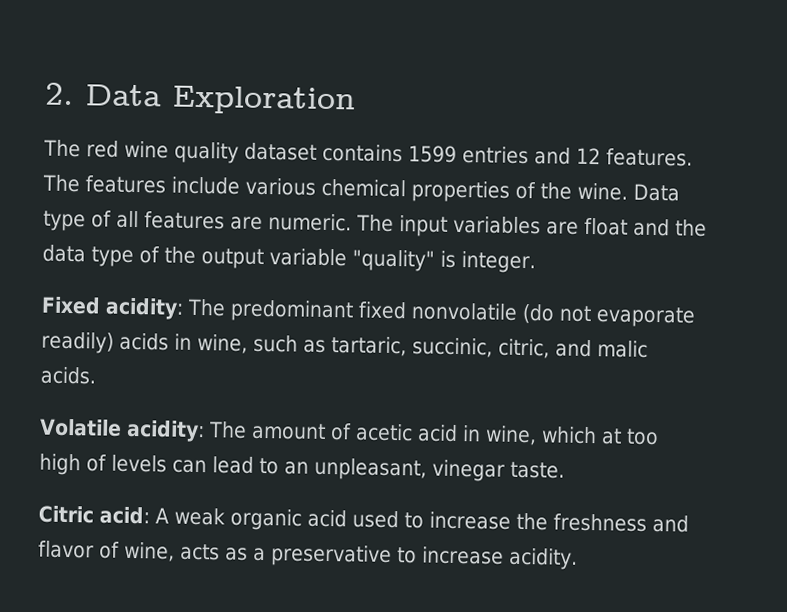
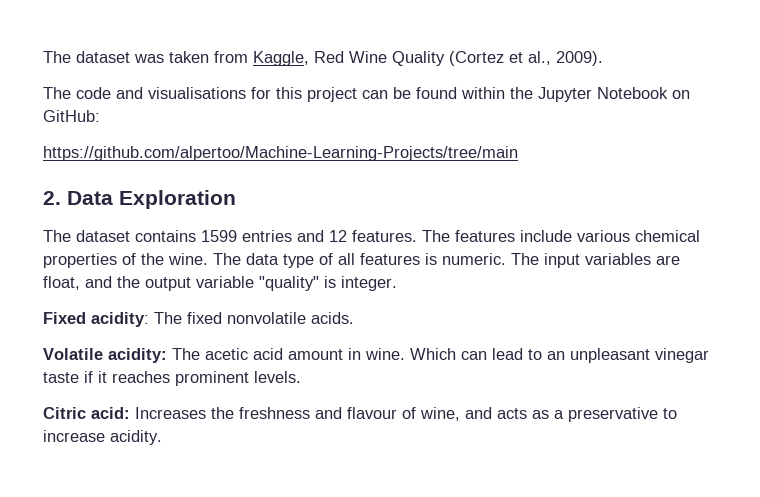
+ The dataset was taken from Kaggle, Red Wine Quality (Cortez et al., 2009).
+ The code and visualisations for this project can be found within the Jupyter Notebook on GitHub:
+ https://github.com/alpertoo/Machine-Learning-Projects/tree/main
- The red wine quality dataset contains 1599 entries and 12 features.
+ The dataset contains 1599 entries and 12 features.
- Data type of all features are numeric.
+ The data type of all features is numeric.
- The input variables are float and the data type of the output variable "quality" is integer.
+ The input variables are float, and the output variable "quality" is integer.
- Fixed acidity: The predominant fixed nonvolatile (do not evaporate readily) acids in wine, such as tartaric, succinic, citric, and malic acids.
- Volatile acidity: The amount of acetic acid in wine, which at too high of levels can lead to an unpleasant, vinegar taste.
- Citric acid: A weak organic acid used to increase the freshness and flavor of wine, acts as a preservative to increase acidity.
+ Fixed acidity: The fixed nonvolatile acids.
+ Volatile acidity: The acetic acid amount in wine. Which can lead to an unpleasant vinegar taste if it reaches prominent levels.
+ Citric acid: Increases the freshness and flavour of wine, and acts as a preservative to increase acidity.

